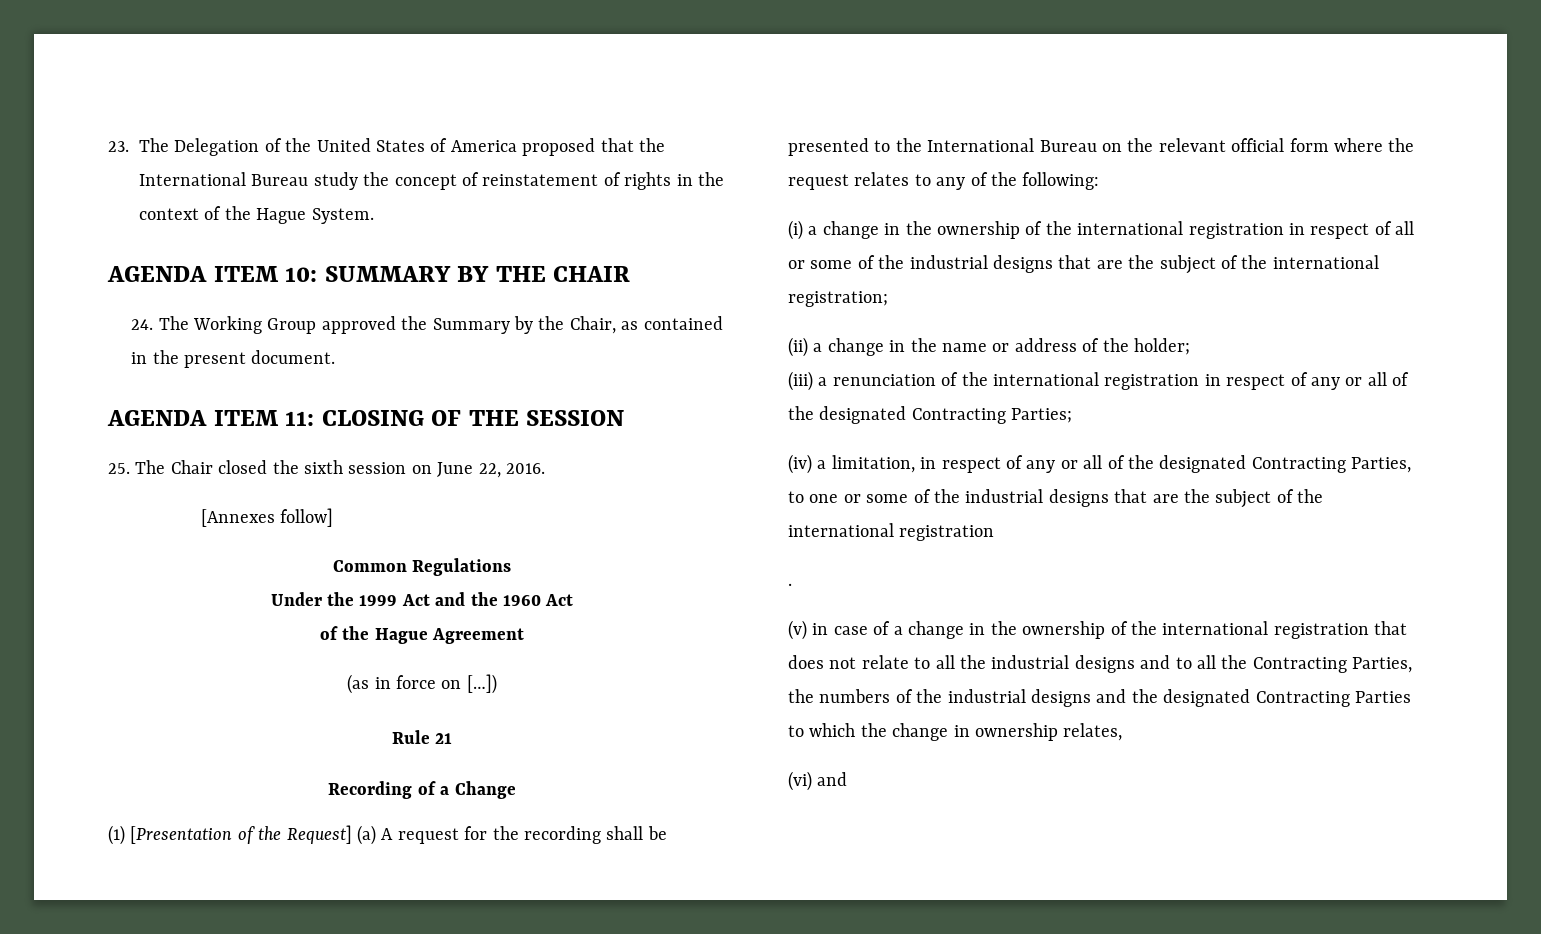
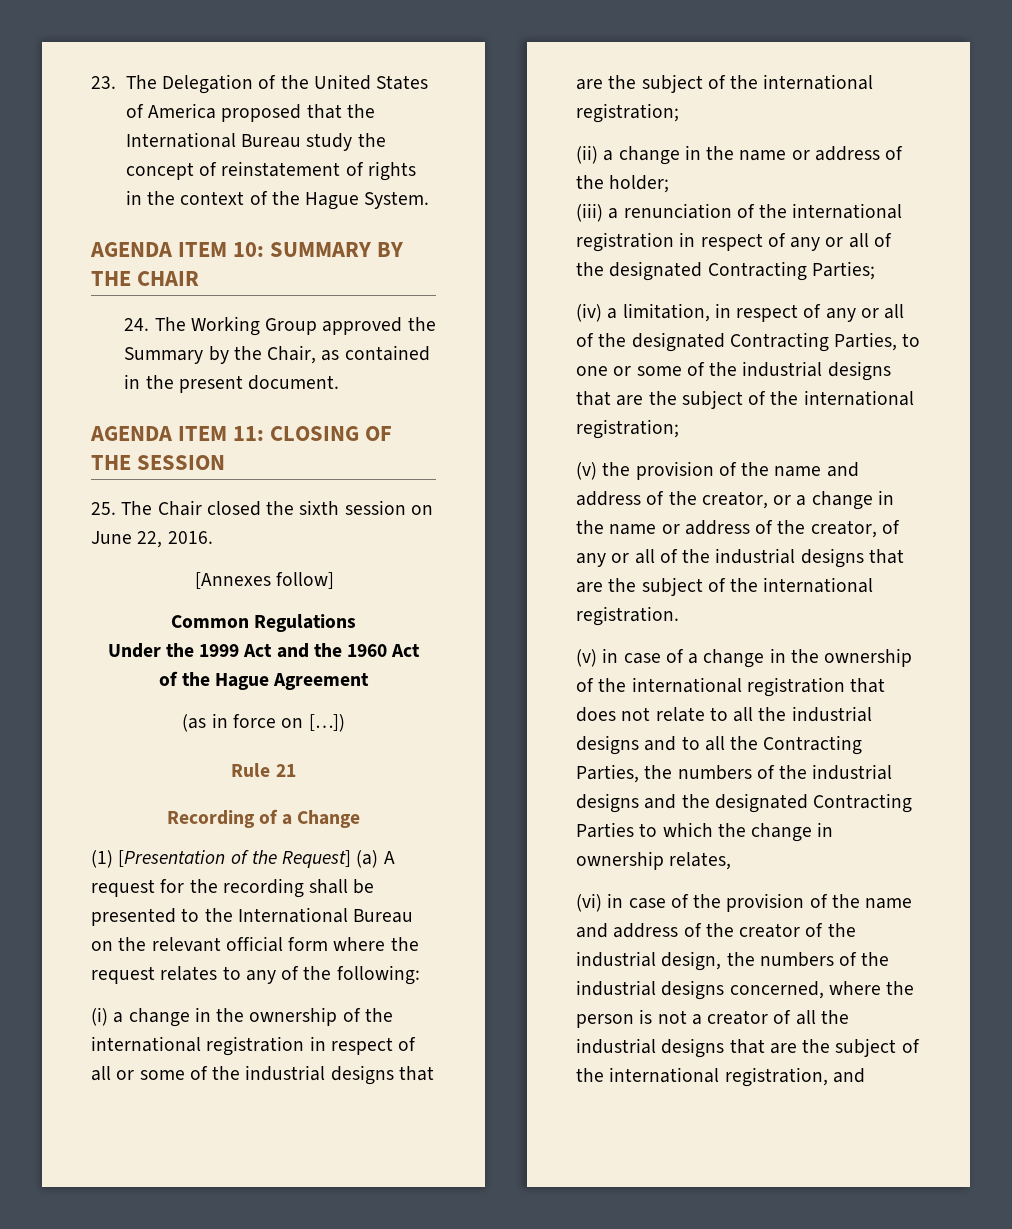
- (iv) a limitation, in respect of any or all of the designated Contracting Parties, to one or some of the industrial designs that are the subject of the international registration
- .
+ (iv) a limitation, in respect of any or all of the designated Contracting Parties, to one or some of the industrial designs that are the subject of the international registration;
+ (v) the provision of the name and address of the creator, or a change in the name or address of the creator, of any or all of the industrial designs that are the subject of the international registration.
- (vi) and
+ (vi) in case of the provision of the name and address of the creator of the industrial design, the numbers of the industrial designs concerned, where the person is not a creator of all the industrial designs that are the subject of the international registration, and

